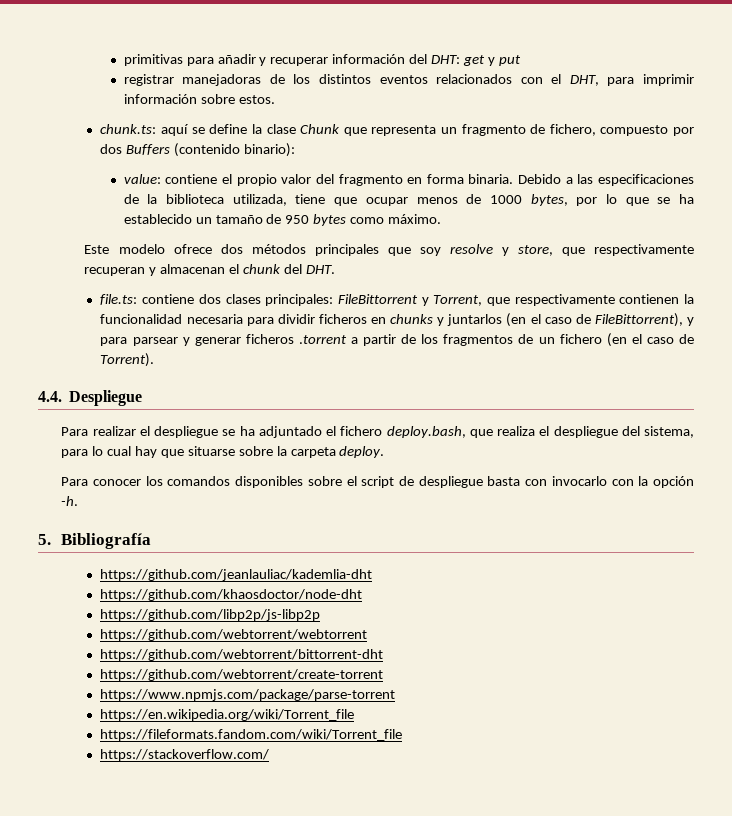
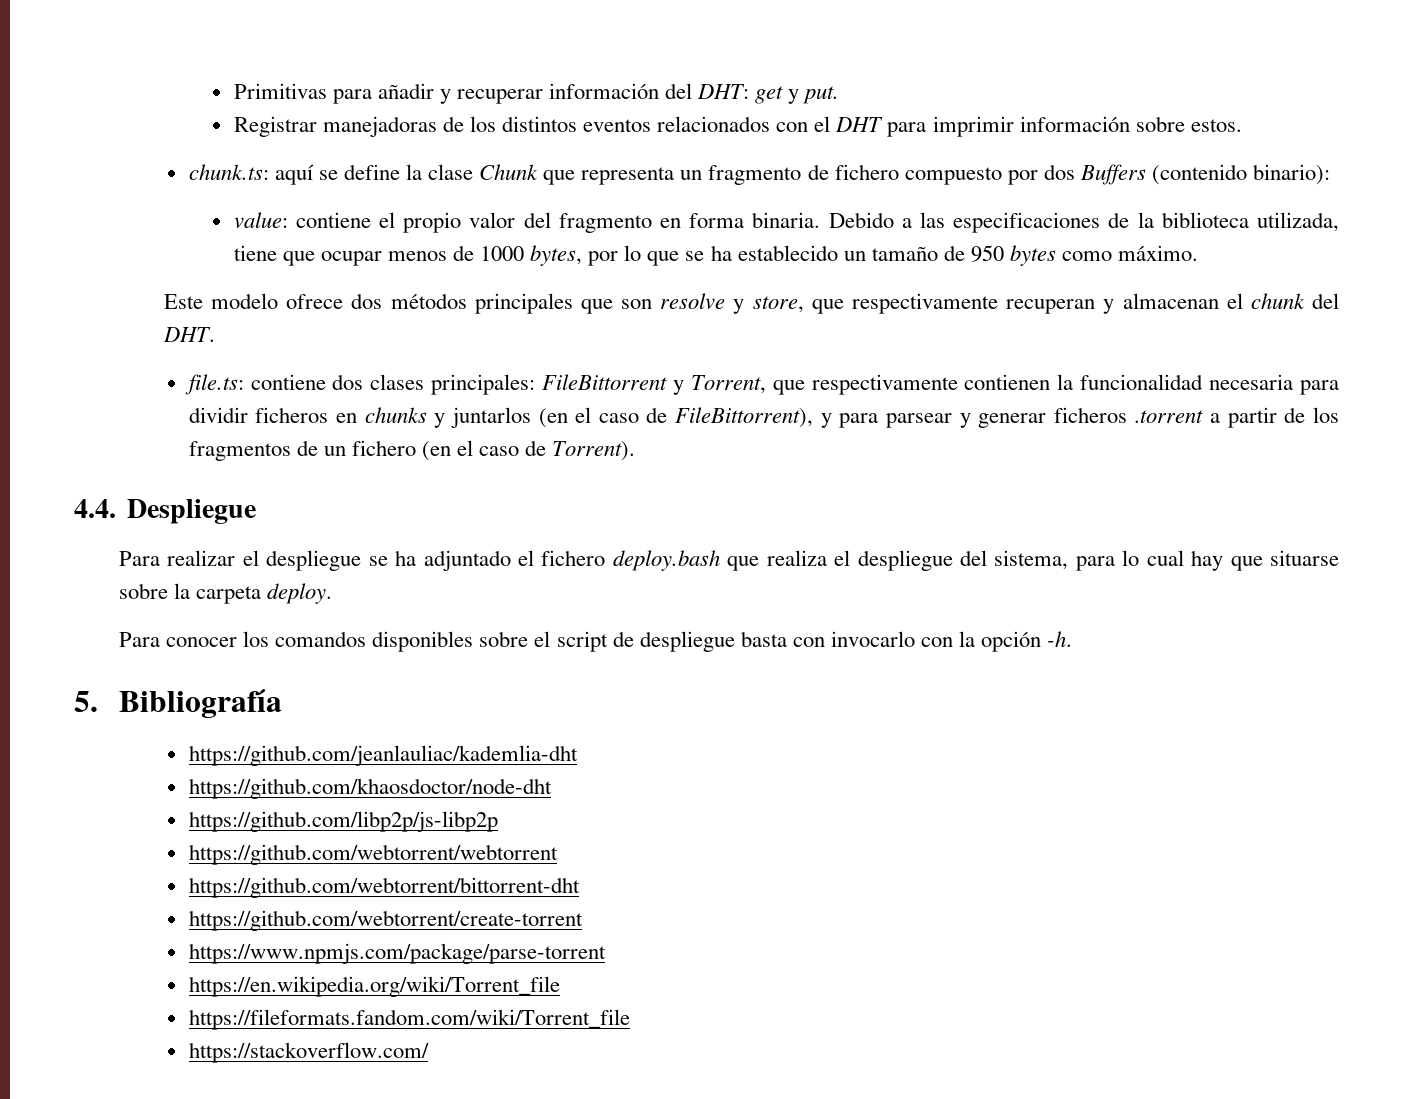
- primitivas para añadir y recuperar información del DHT: get y put
- registrar manejadoras de los distintos eventos relacionados con el DHT, para imprimir información sobre estos.
+ Primitivas para añadir y recuperar información del DHT: get y put.
+ Registrar manejadoras de los distintos eventos relacionados con el DHT para imprimir información sobre estos.
- chunk.ts: aquí se define la clase Chunk que representa un fragmento de fichero, compuesto por dos Buffers (contenido binario):
+ chunk.ts: aquí se define la clase Chunk que representa un fragmento de fichero compuesto por dos Buffers (contenido binario):
- Este modelo ofrece dos métodos principales que soy resolve y store, que respectivamente recuperan y almacenan el chunk del DHT.
+ Este modelo ofrece dos métodos principales que son resolve y store, que respectivamente recuperan y almacenan el chunk del DHT.
- Para realizar el despliegue se ha adjuntado el fichero deploy.bash, que realiza el despliegue del sistema, para lo cual hay que situarse sobre la carpeta deploy.
+ Para realizar el despliegue se ha adjuntado el fichero deploy.bash que realiza el despliegue del sistema, para lo cual hay que situarse sobre la carpeta deploy.

